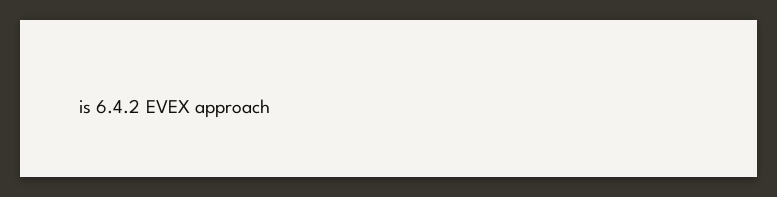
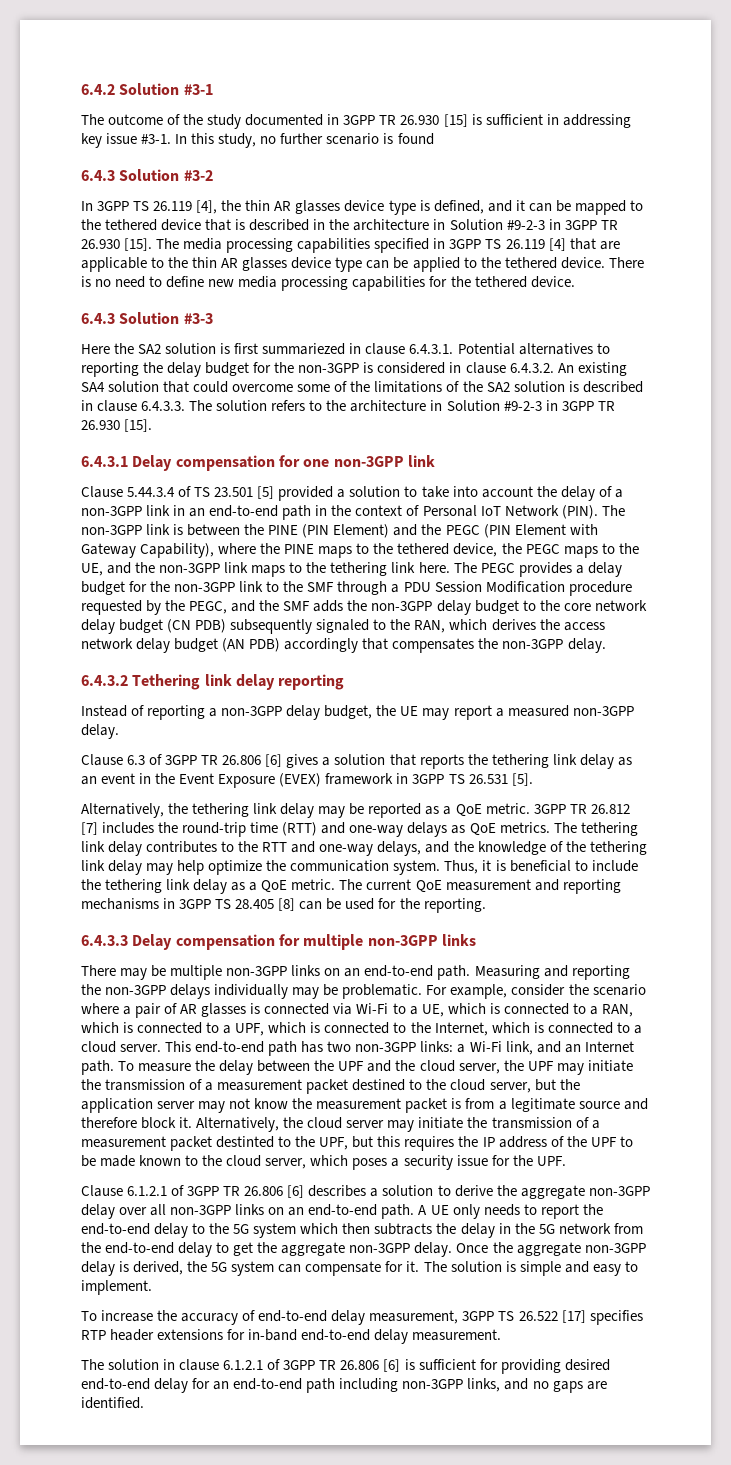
- is 6.4.2 EVEX approach
+ 6.4.2 Solution #3-1
+ The outcome of the study documented in 3GPP TR 26.930 [15] is sufficient in addressing key issue #3-1. In this study, no further scenario is found
+ 6.4.3 Solution #3-2
+ In 3GPP TS 26.119 [4], the thin AR glasses device type is defined, and it can be mapped to the tethered device that is described in the architecture in Solution #9-2-3 in 3GPP TR 26.930 [15]. The media processing capabilities specified in 3GPP TS 26.119 [4] that are applicable to the thin AR glasses device type can be applied to the tethered device. There is no need to define new media processing capabilities for the tethered device.
+ 6.4.3 Solution #3-3
+ Here the SA2 solution is first summariezed in clause 6.4.3.1. Potential alternatives to reporting the delay budget for the non-3GPP is considered in clause 6.4.3.2. An existing SA4 solution that could overcome some of the limitations of the SA2 solution is described in clause 6.4.3.3. The solution refers to the architecture in Solution #9-2-3 in 3GPP TR 26.930 [15].
+ 6.4.3.1 Delay compensation for one non-3GPP link
+ Clause 5.44.3.4 of TS 23.501 [5] provided a solution to take into account the delay of a non-3GPP link in an end-to-end path in the context of Personal IoT Network (PIN). The non-3GPP link is between the PINE (PIN Element) and the PEGC (PIN Element with Gateway Capability), where the PINE maps to the tethered device, the PEGC maps to the UE, and the non-3GPP link maps to the tethering link here. The PEGC provides a delay budget for the non-3GPP link to the SMF through a PDU Session Modification procedure requested by the PEGC, and the SMF adds the non-3GPP delay budget to the core network delay budget (CN PDB) subsequently signaled to the RAN, which derives the access network delay budget (AN PDB) accordingly that compensates the non-3GPP delay.
+ 6.4.3.2 Tethering link delay reporting
+ Instead of reporting a non-3GPP delay budget, the UE may report a measured non-3GPP delay.
+ Clause 6.3 of 3GPP TR 26.806 [6] gives a solution that reports the tethering link delay as an event in the Event Exposure (EVEX) framework in 3GPP TS 26.531 [5].
+ Alternatively, the tethering link delay may be reported as a QoE metric. 3GPP TR 26.812 [7] includes the round-trip time (RTT) and one-way delays as QoE metrics. The tethering link delay contributes to the RTT and one-way delays, and the knowledge of the tethering link delay may help optimize the communication system. Thus, it is beneficial to include the tethering link delay as a QoE metric. The current QoE measurement and reporting mechanisms in 3GPP TS 28.405 [8] can be used for the reporting.
+ 6.4.3.3 Delay compensation for multiple non-3GPP links
+ There may be multiple non-3GPP links on an end-to-end path. Measuring and reporting the non-3GPP delays individually may be problematic. For example, consider the scenario where a pair of AR glasses is connected via Wi-Fi to a UE, which is connected to a RAN, which is connected to a UPF, which is connected to the Internet, which is connected to a cloud server. This end-to-end path has two non-3GPP links: a Wi-Fi link, and an Internet path. To measure the delay between the UPF and the cloud server, the UPF may initiate the transmission of a measurement packet destined to the cloud server, but the application server may not know the measurement packet is from a legitimate source and therefore block it. Alternatively, the cloud server may initiate the transmission of a measurement packet destinted to the UPF, but this requires the IP address of the UPF to be made known to the cloud server, which poses a security issue for the UPF.
+ Clause 6.1.2.1 of 3GPP TR 26.806 [6] describes a solution to derive the aggregate non-3GPP delay over all non-3GPP links on an end-to-end path. A UE only needs to report the end-to-end delay to the 5G system which then subtracts the delay in the 5G network from the end-to-end delay to get the aggregate non-3GPP delay. Once the aggregate non-3GPP delay is derived, the 5G system can compensate for it. The solution is simple and easy to implement.
+ To increase the accuracy of end-to-end delay measurement, 3GPP TS 26.522 [17] specifies RTP header extensions for in-band end-to-end delay measurement.
+ The solution in clause 6.1.2.1 of 3GPP TR 26.806 [6] is sufficient for providing desired end-to-end delay for an end-to-end path including non-3GPP links, and no gaps are identified.

